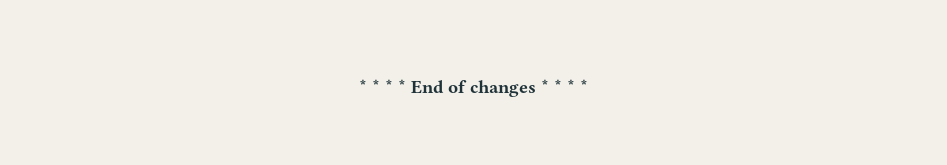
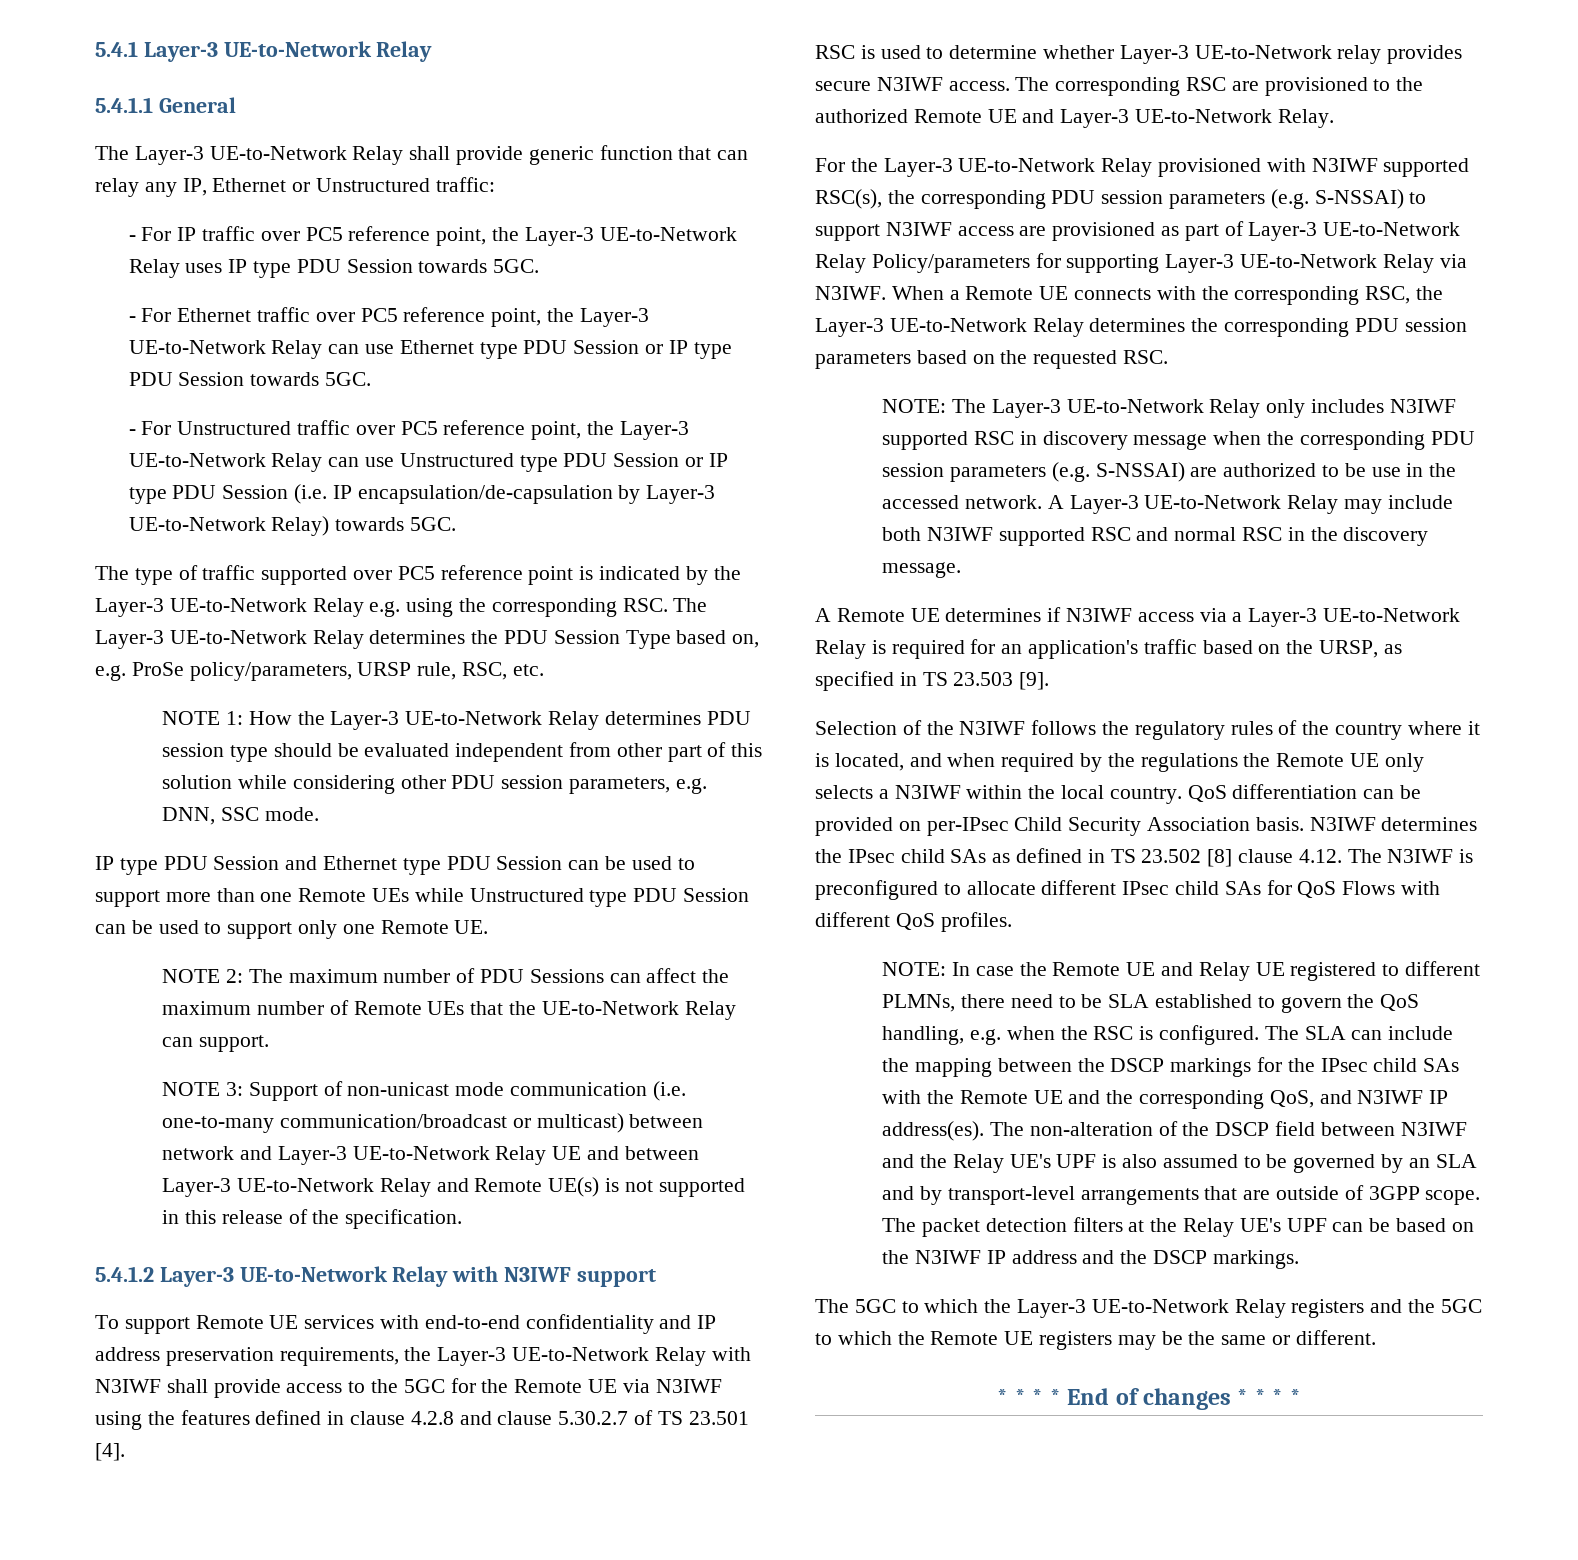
+ 5.4.1 Layer-3 UE-to-Network Relay
+ 5.4.1.1 General
+ The Layer-3 UE-to-Network Relay shall provide generic function that can relay any IP, Ethernet or Unstructured traffic:
+ - For IP traffic over PC5 reference point, the Layer-3 UE-to-Network Relay uses IP type PDU Session towards 5GC.
+ - For Ethernet traffic over PC5 reference point, the Layer-3 UE-to-Network Relay can use Ethernet type PDU Session or IP type PDU Session towards 5GC.
+ - For Unstructured traffic over PC5 reference point, the Layer-3 UE-to-Network Relay can use Unstructured type PDU Session or IP type PDU Session (i.e. IP encapsulation/de-capsulation by Layer-3 UE-to-Network Relay) towards 5GC.
+ The type of traffic supported over PC5 reference point is indicated by the Layer-3 UE-to-Network Relay e.g. using the corresponding RSC. The Layer-3 UE-to-Network Relay determines the PDU Session Type based on, e.g. ProSe policy/parameters, URSP rule, RSC, etc.
+ NOTE 1: How the Layer-3 UE-to-Network Relay determines PDU session type should be evaluated independent from other part of this solution while considering other PDU session parameters, e.g. DNN, SSC mode.
+ IP type PDU Session and Ethernet type PDU Session can be used to support more than one Remote UEs while Unstructured type PDU Session can be used to support only one Remote UE.
+ NOTE 2: The maximum number of PDU Sessions can affect the maximum number of Remote UEs that the UE-to-Network Relay can support.
+ NOTE 3: Support of non-unicast mode communication (i.e. one-to-many communication/broadcast or multicast) between network and Layer-3 UE-to-Network Relay UE and between Layer-3 UE-to-Network Relay and Remote UE(s) is not supported in this release of the specification.
+ 5.4.1.2 Layer-3 UE-to-Network Relay with N3IWF support
+ To support Remote UE services with end-to-end confidentiality and IP address preservation requirements, the Layer-3 UE-to-Network Relay with N3IWF shall provide access to the 5GC for the Remote UE via N3IWF using the features defined in clause 4.2.8 and clause 5.30.2.7 of TS 23.501 [4].
+ RSC is used to determine whether Layer-3 UE-to-Network relay provides secure N3IWF access. The corresponding RSC are provisioned to the authorized Remote UE and Layer-3 UE-to-Network Relay.
+ For the Layer-3 UE-to-Network Relay provisioned with N3IWF supported RSC(s), the corresponding PDU session parameters (e.g. S-NSSAI) to support N3IWF access are provisioned as part of Layer-3 UE-to-Network Relay Policy/parameters for supporting Layer-3 UE-to-Network Relay via N3IWF. When a Remote UE connects with the corresponding RSC, the Layer-3 UE-to-Network Relay determines the corresponding PDU session parameters based on the requested RSC.
+ NOTE: The Layer-3 UE-to-Network Relay only includes N3IWF supported RSC in discovery message when the corresponding PDU session parameters (e.g. S-NSSAI) are authorized to be use in the accessed network. A Layer-3 UE-to-Network Relay may include both N3IWF supported RSC and normal RSC in the discovery message.
+ A Remote UE determines if N3IWF access via a Layer-3 UE-to-Network Relay is required for an application's traffic based on the URSP, as specified in TS 23.503 [9].
+ Selection of the N3IWF follows the regulatory rules of the country where it is located, and when required by the regulations the Remote UE only selects a N3IWF within the local country. QoS differentiation can be provided on per-IPsec Child Security Association basis. N3IWF determines the IPsec child SAs as defined in TS 23.502 [8] clause 4.12. The N3IWF is preconfigured to allocate different IPsec child SAs for QoS Flows with different QoS profiles.
+ NOTE: In case the Remote UE and Relay UE registered to different PLMNs, there need to be SLA established to govern the QoS handling, e.g. when the RSC is configured. The SLA can include the mapping between the DSCP markings for the IPsec child SAs with the Remote UE and the corresponding QoS, and N3IWF IP address(es). The non-alteration of the DSCP field between N3IWF and the Relay UE's UPF is also assumed to be governed by an SLA and by transport-level arrangements that are outside of 3GPP scope. The packet detection filters at the Relay UE's UPF can be based on the N3IWF IP address and the DSCP markings.
+ The 5GC to which the Layer-3 UE-to-Network Relay registers and the 5GC to which the Remote UE registers may be the same or different.

